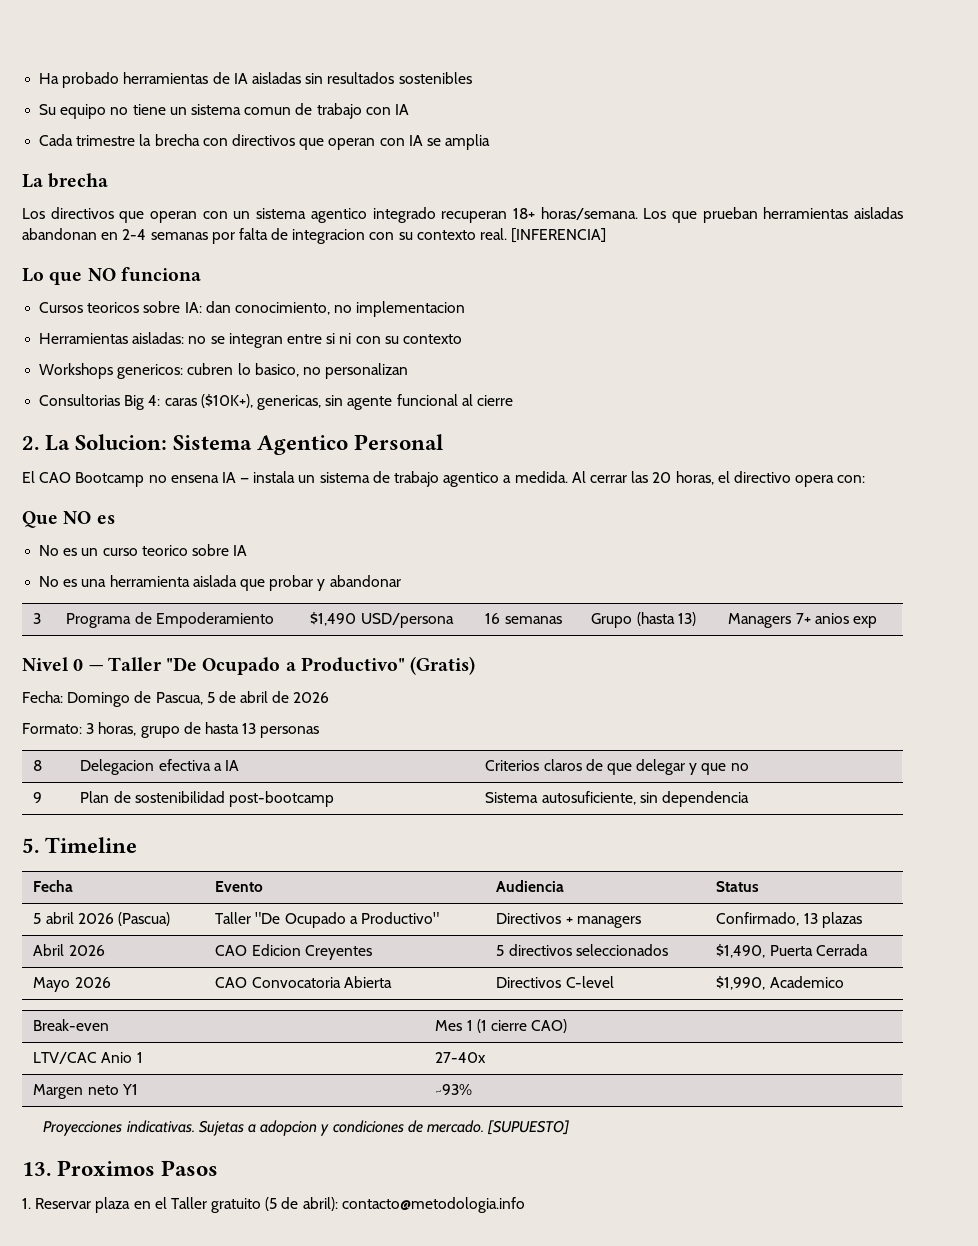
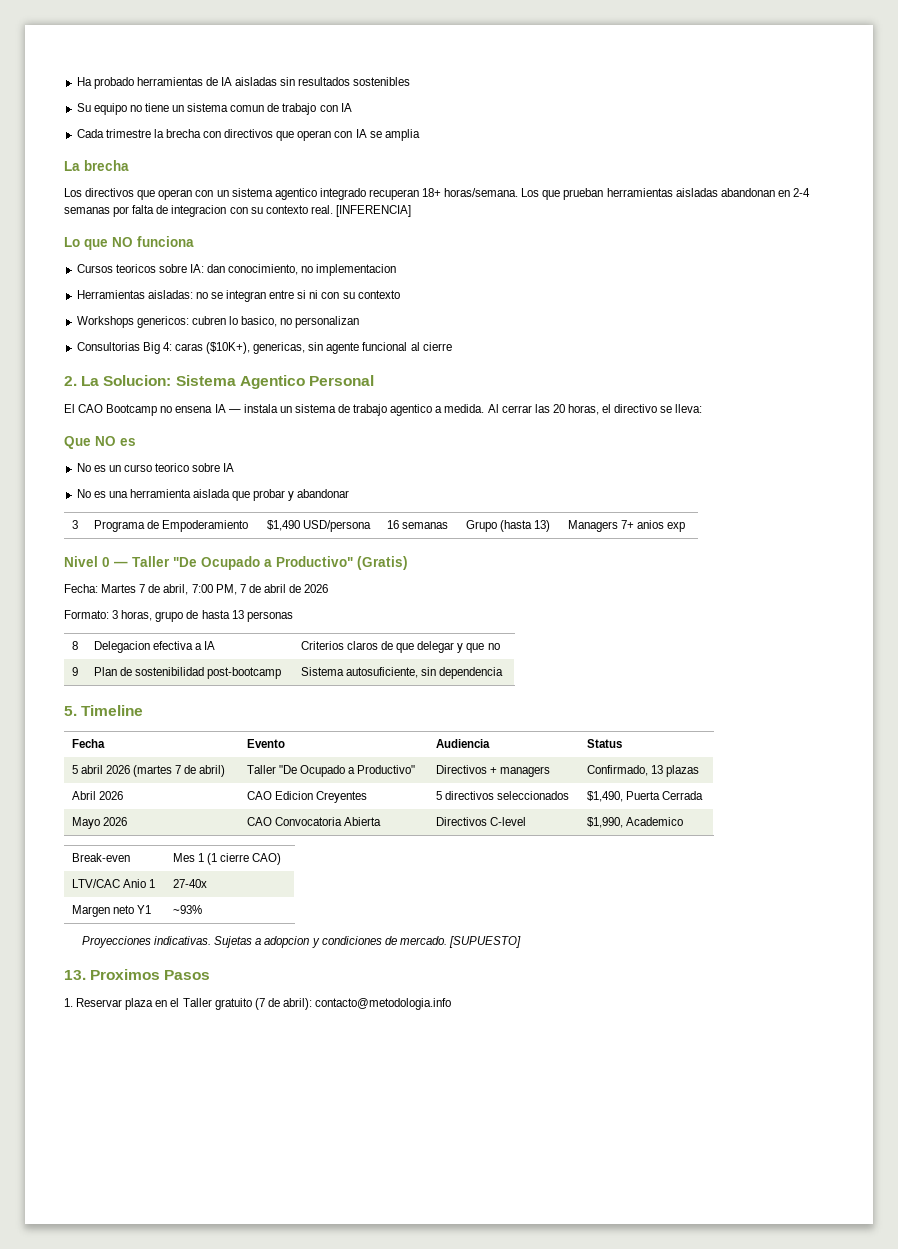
- Al cerrar las 20 horas, el directivo opera con:
+ Al cerrar las 20 horas, el directivo se lleva:
- Fecha: Domingo de Pascua, 5 de abril de 2026
+ Fecha: Martes 7 de abril, 7:00 PM, 7 de abril de 2026
- 5 abril 2026 (Pascua) | Taller "De Ocupado a Productivo" | Directivos + managers | Confirmado, 13 plazas
+ 5 abril 2026 (martes 7 de abril) | Taller "De Ocupado a Productivo" | Directivos + managers | Confirmado, 13 plazas
- 1. Reservar plaza en el Taller gratuito (5 de abril): contacto@metodologia.info
+ 1. Reservar plaza en el Taller gratuito (7 de abril): contacto@metodologia.info

